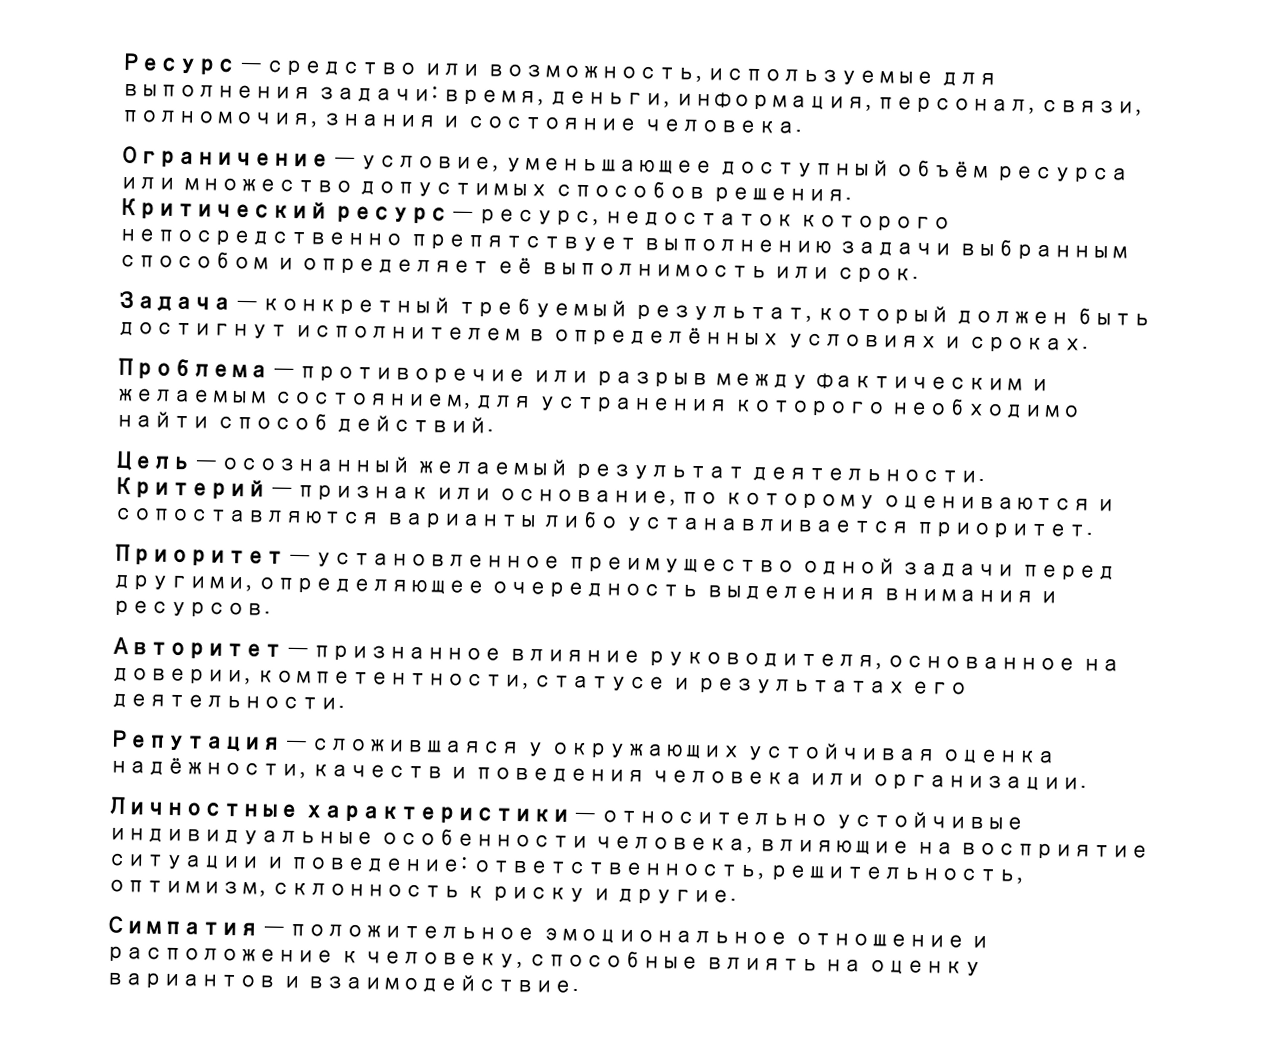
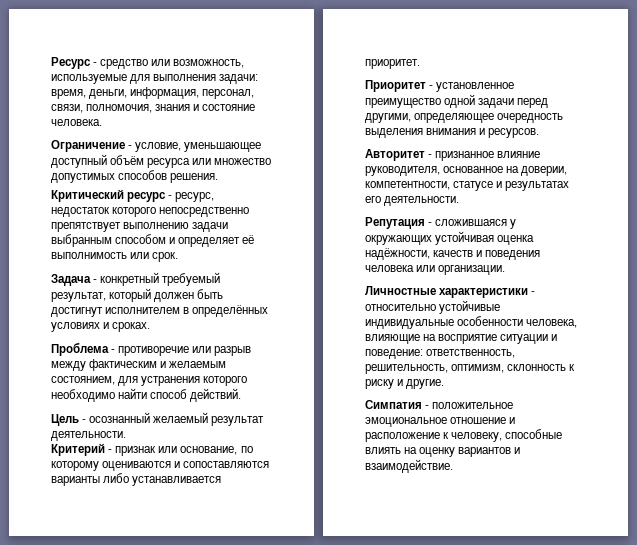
- Ресурс — средство или возможность, используемые для выполнения задачи: время, деньги, информация, персонал, связи, полномочия, знания и состояние человека.
+ Ресурс - средство или возможность, используемые для выполнения задачи: время, деньги, информация, персонал, связи, полномочия, знания и состояние человека.
- Ограничение — условие, уменьшающее доступный объём ресурса или множество допустимых способов решения.
+ Ограничение - условие, уменьшающее доступный объём ресурса или множество допустимых способов решения.
- Критический ресурс — ресурс, недостаток которого непосредственно препятствует выполнению задачи выбранным способом и определяет её выполнимость или срок.
+ Критический ресурс - ресурс, недостаток которого непосредственно препятствует выполнению задачи выбранным способом и определяет её выполнимость или срок.
- Задача — конкретный требуемый результат, который должен быть достигнут исполнителем в определённых условиях и сроках.
+ Задача - конкретный требуемый результат, который должен быть достигнут исполнителем в определённых условиях и сроках.
- Проблема — противоречие или разрыв между фактическим и желаемым состоянием, для устранения которого необходимо найти способ действий.
+ Проблема - противоречие или разрыв между фактическим и желаемым состоянием, для устранения которого необходимо найти способ действий.
- Цель — осознанный желаемый результат деятельности.
+ Цель - осознанный желаемый результат деятельности.
- Критерий — признак или основание, по которому оцениваются и сопоставляются варианты либо устанавливается приоритет.
+ Критерий - признак или основание, по которому оцениваются и сопоставляются варианты либо устанавливается приоритет.
- Приоритет — установленное преимущество одной задачи перед другими, определяющее очередность выделения внимания и ресурсов.
+ Приоритет - установленное преимущество одной задачи перед другими, определяющее очередность выделения внимания и ресурсов.
- Авторитет — признанное влияние руководителя, основанное на доверии, компетентности, статусе и результатах его деятельности.
+ Авторитет - признанное влияние руководителя, основанное на доверии, компетентности, статусе и результатах его деятельности.
- Репутация — сложившаяся у окружающих устойчивая оценка надёжности, качеств и поведения человека или организации.
+ Репутация - сложившаяся у окружающих устойчивая оценка надёжности, качеств и поведения человека или организации.
- Личностные характеристики — относительно устойчивые индивидуальные особенности человека, влияющие на восприятие ситуации и поведение: ответственность, решительность, оптимизм, склонность к риску и другие.
+ Личностные характеристики - относительно устойчивые индивидуальные особенности человека, влияющие на восприятие ситуации и поведение: ответственность, решительность, оптимизм, склонность к риску и другие.
- Симпатия — положительное эмоциональное отношение и расположение к человеку, способные влиять на оценку вариантов и взаимодействие.
+ Симпатия - положительное эмоциональное отношение и расположение к человеку, способные влиять на оценку вариантов и взаимодействие.

